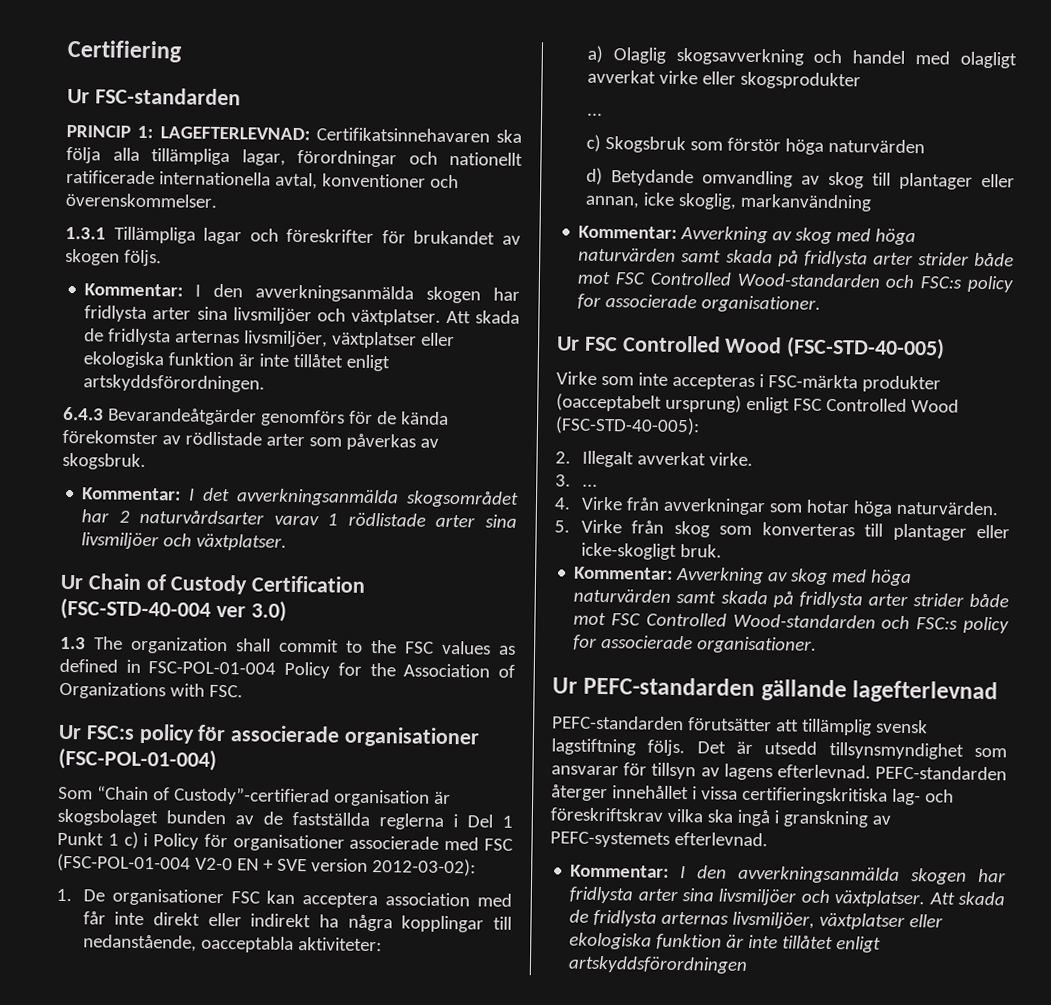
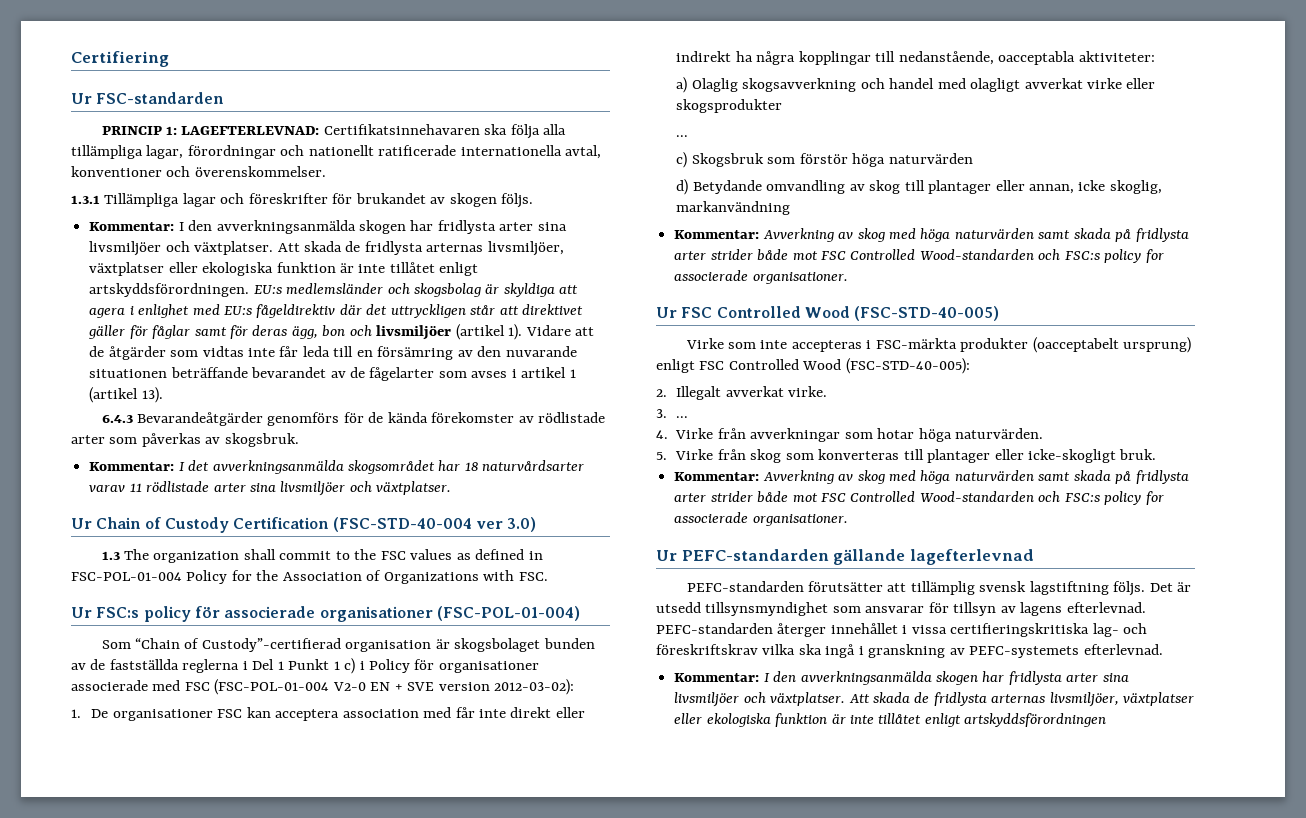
+ EU:s medlemsländer och skogsbolag är skyldiga att agera i enlighet med EU:s fågeldirektiv där det uttryckligen står att direktivet gäller för fåglar samt för deras ägg, bon och livsmiljöer (artikel 1). Vidare att de åtgärder som vidtas inte får leda till en försämring av den nuvarande situationen beträffande bevarandet av de fågelarter som avses i artikel 1 (artikel 13).
- Kommentar: I det avverkningsanmälda skogsområdet har 2 naturvårdsarter varav 1 rödlistade arter sina livsmiljöer och växtplatser.
+ Kommentar: I det avverkningsanmälda skogsområdet har 18 naturvårdsarter varav 11 rödlistade arter sina livsmiljöer och växtplatser.

